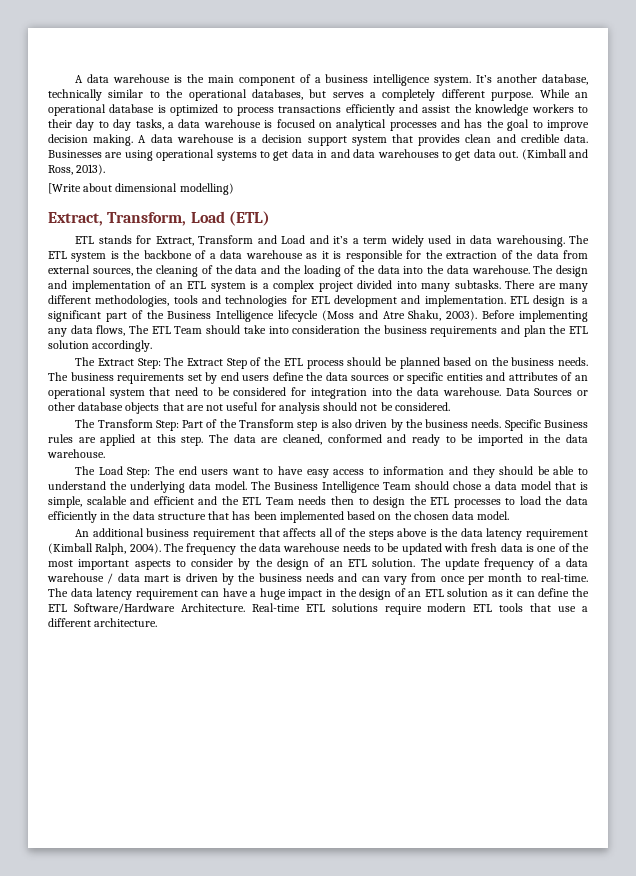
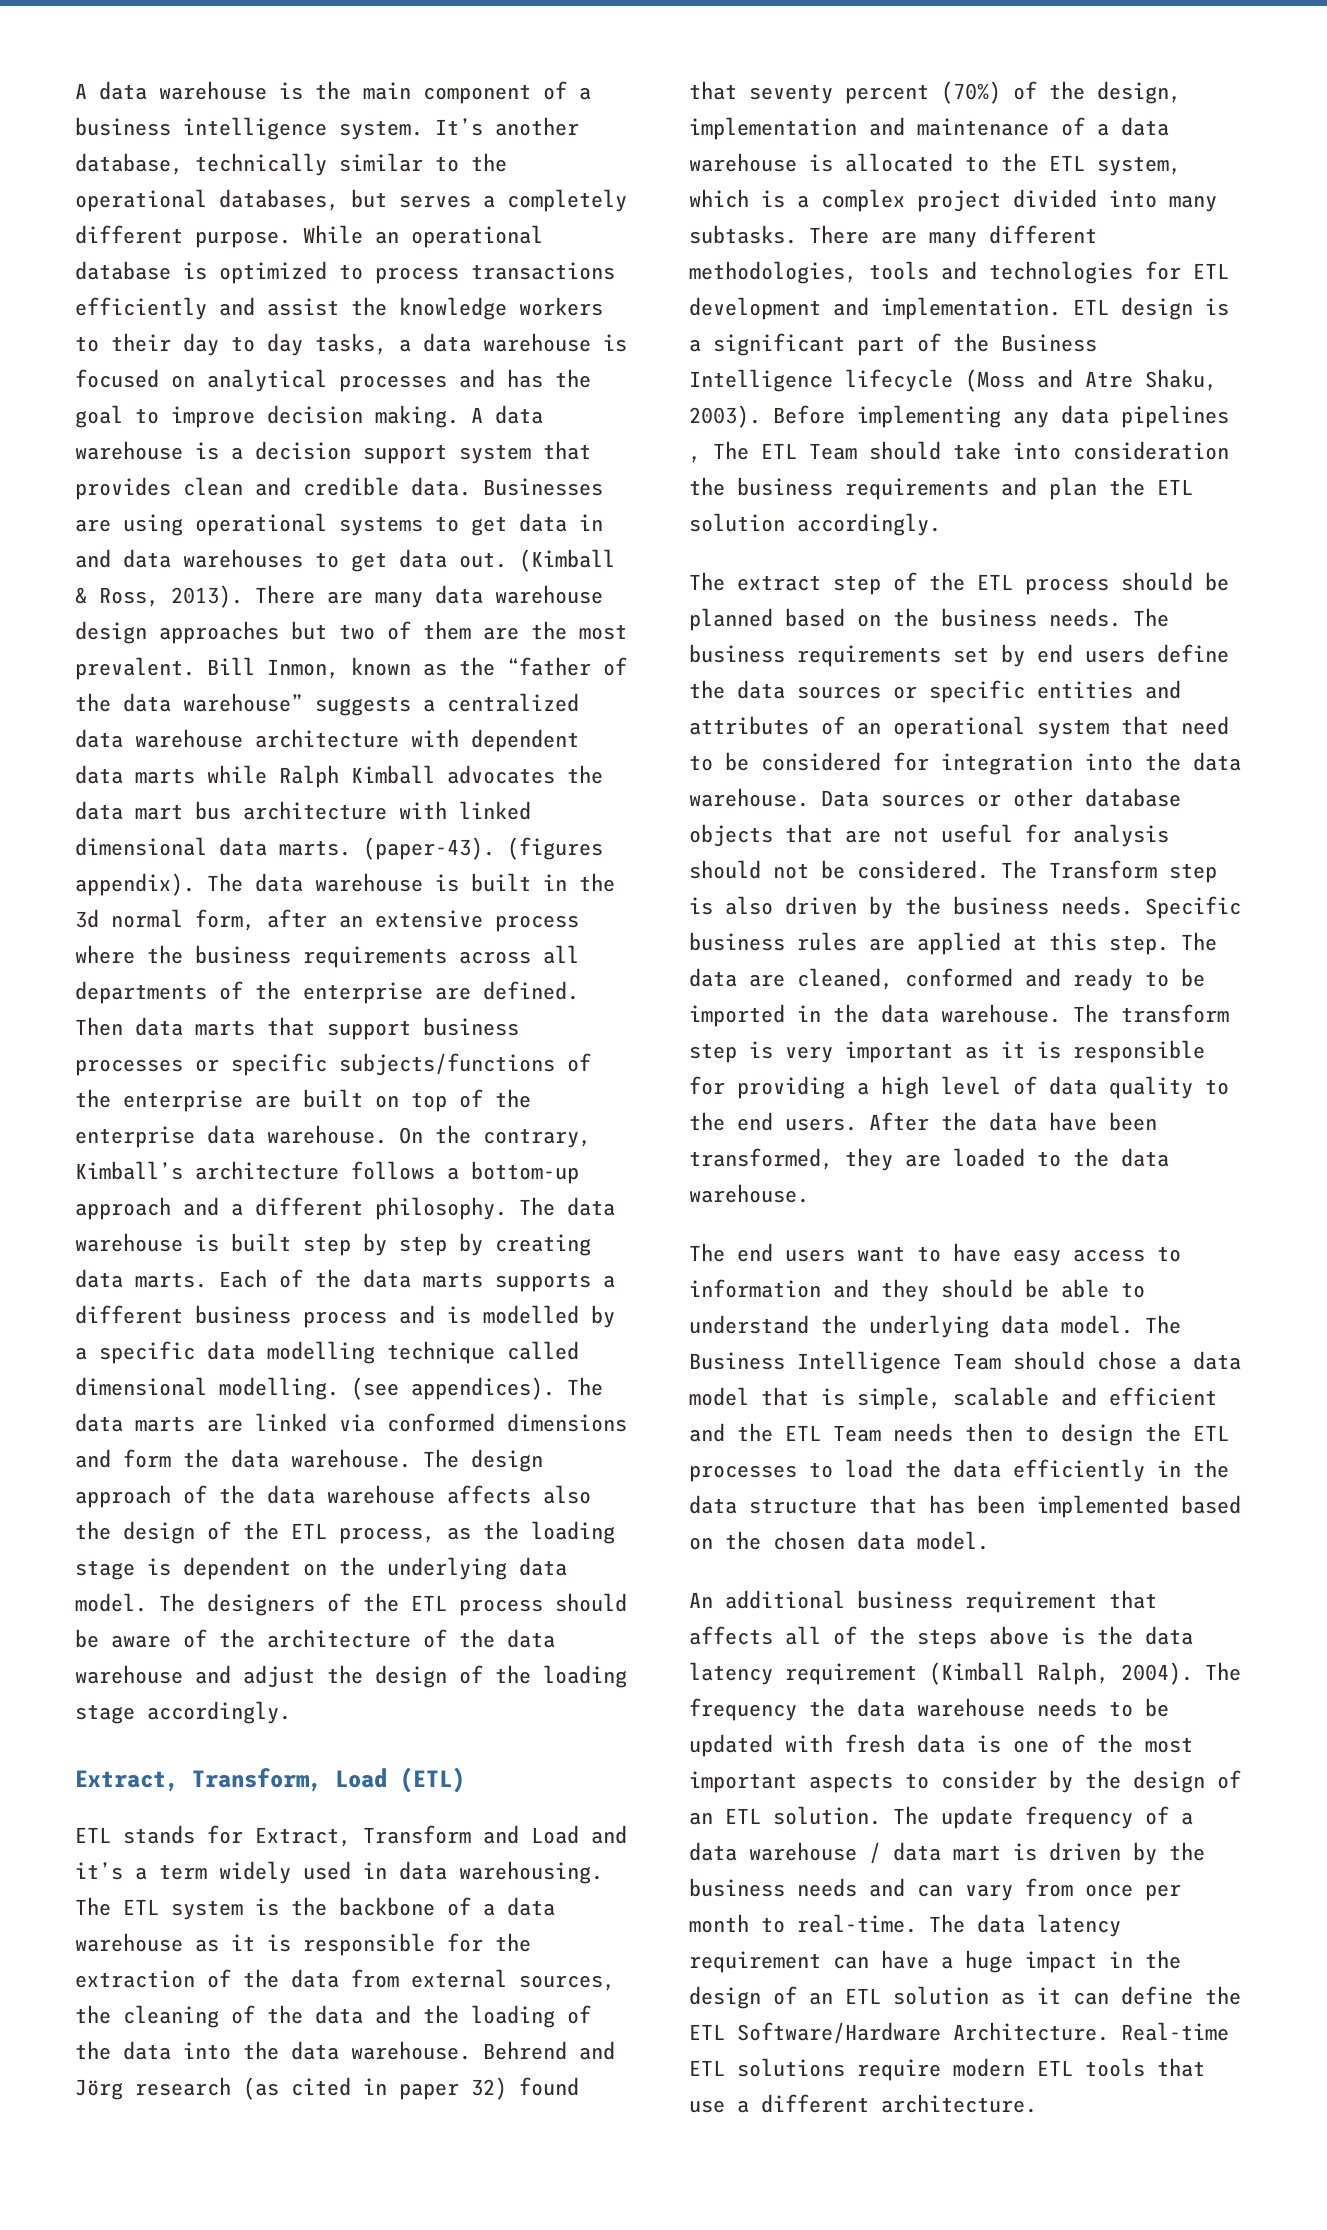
- (Kimball and Ross, 2013).
- [Write about dimensional modelling)
+ (Kimball & Ross, 2013). There are many data warehouse design approaches but two of them are the most prevalent. Bill Inmon, known as the “father of the data warehouse” suggests a centralized data warehouse architecture with dependent data marts while Ralph Kimball advocates the data mart bus architecture with linked dimensional data marts. (paper-43). (figures appendix). The data warehouse is built in the 3d normal form, after an extensive process where the business requirements across all departments of the enterprise are defined. Then data marts that support business processes or specific subjects/functions of the enterprise are built on top of the enterprise data warehouse. On the contrary, Kimball’s architecture follows a bottom-up approach and a different philosophy. The data warehouse is built step by step by creating data marts. Each of the data marts supports a different business process and is modelled by a specific data modelling technique called dimensional modelling. (see appendices). The data marts are linked via conformed dimensions and form the data warehouse. The design approach of the data warehouse affects also the design of the ETL process, as the loading stage is dependent on the underlying data model. The designers of the ETL process should be aware of the architecture of the data warehouse and adjust the design of the loading stage accordingly.
- The design and implementation of an ETL system is a complex project divided into many subtasks.
+ Behrend and Jörg research (as cited in paper 32) found that seventy percent (70%) of the design, implementation and maintenance of a data warehouse is allocated to the ETL system, which is a complex project divided into many subtasks.
- Before implementing any data flows, The ETL Team should take into consideration the business requirements and plan the ETL solution accordingly.
+ Before implementing any data pipelines , The ETL Team should take into consideration the business requirements and plan the ETL solution accordingly.
- The Extract Step: The Extract Step of the ETL process should be planned based on the business needs.
+ The extract step of the ETL process should be planned based on the business needs.
- Data Sources or other database objects that are not useful for analysis should not be considered.
- The Transform Step: Part of the Transform step is also driven by the business needs.
+ Data sources or other database objects that are not useful for analysis should not be considered. The Transform step is also driven by the business needs.
- Specific Business rules are applied at this step.
+ Specific business rules are applied at this step.
- The data are cleaned, conformed and ready to be imported in the data warehouse.
- The Load Step: The end users want to have easy access to information and they should be able to understand the underlying data model.
+ The data are cleaned, conformed and ready to be imported in the data warehouse. The transform step is very important as it is responsible for providing a high level of data quality to the end users. After the data have been transformed, they are loaded to the data warehouse.
+ The end users want to have easy access to information and they should be able to understand the underlying data model.

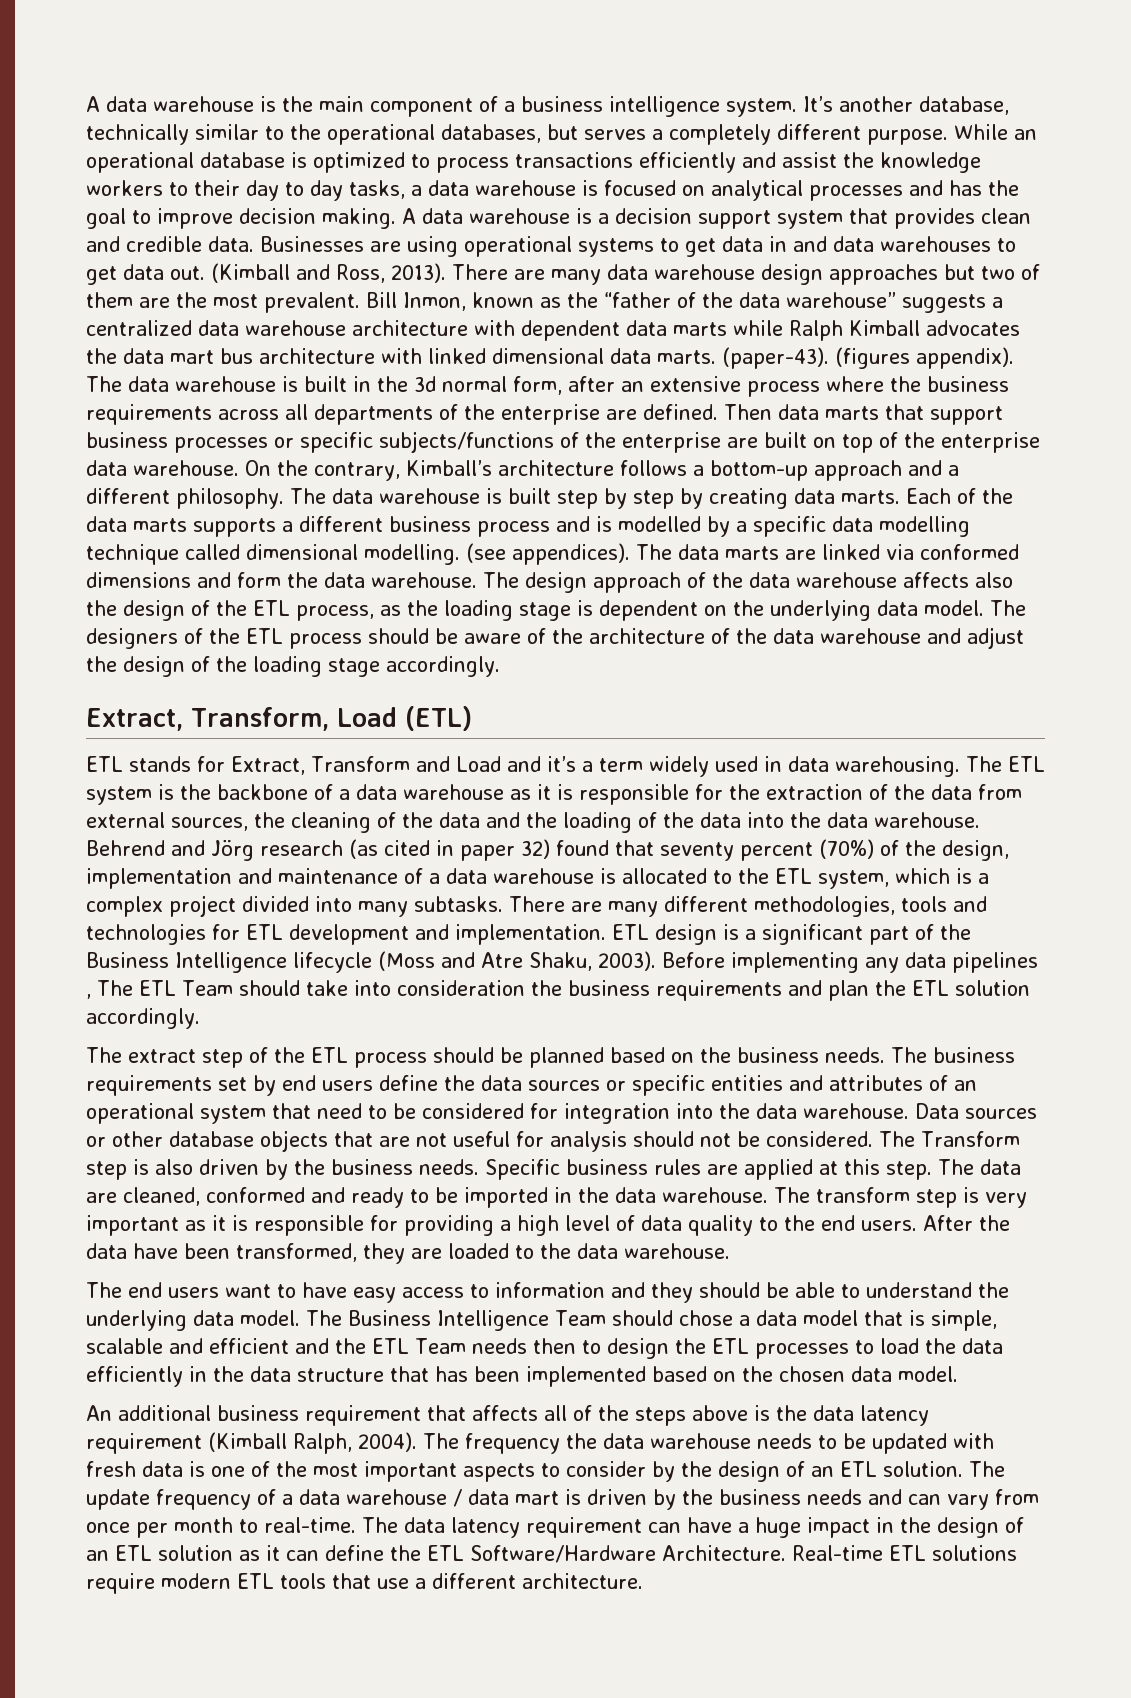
- (Kimball & Ross, 2013).
+ (Kimball and Ross, 2013).

